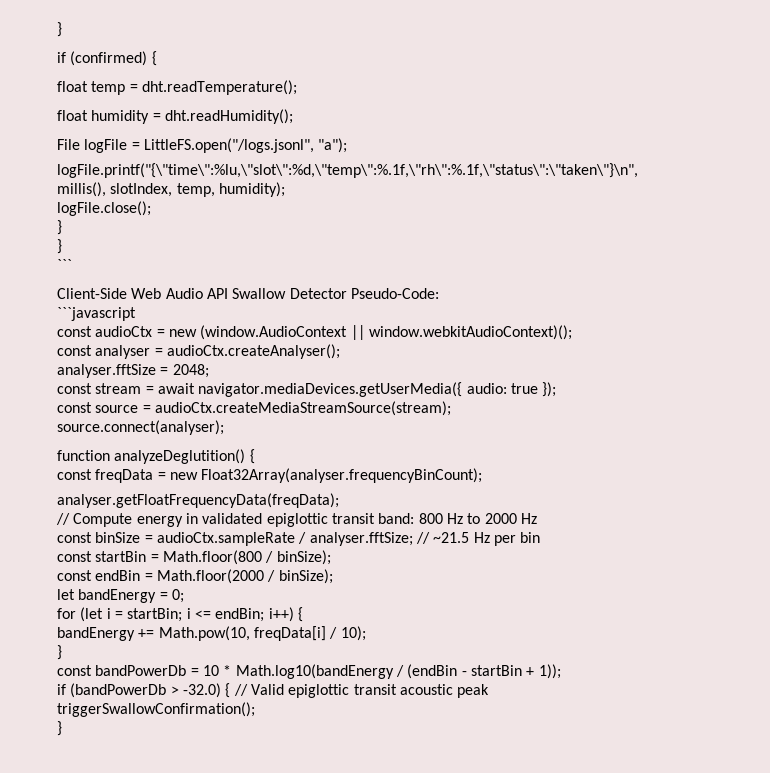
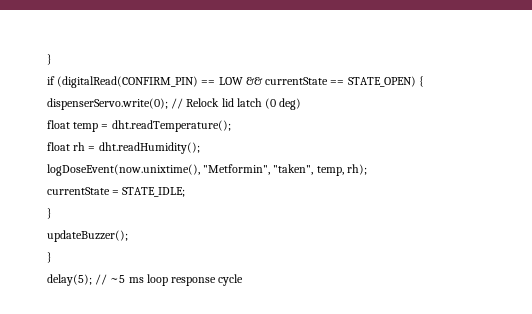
- if (confirmed) {
+ if (digitalRead(CONFIRM_PIN) == LOW && currentState == STATE_OPEN) {
+ dispenserServo.write(0); // Relock lid latch (0 deg)
- float humidity = dht.readHumidity();
+ float rh = dht.readHumidity();
- File logFile = LittleFS.open("/logs.jsonl", "a");
- logFile.printf("{\"time\":%lu,\"slot\":%d,\"temp\":%.1f,\"rh\":%.1f,\"status\":\"taken\"}\n",
- millis(), slotIndex, temp, humidity);
- logFile.close();
+ logDoseEvent(now.unixtime(), "Metformin", "taken", temp, rh);
+ currentState = STATE_IDLE;
  }
+ updateBuzzer();
  }
- ```
- Client-Side Web Audio API Swallow Detector Pseudo-Code:
- ```javascript
- const audioCtx = new (window.AudioContext || window.webkitAudioContext)();
- const analyser = audioCtx.createAnalyser();
- analyser.fftSize = 2048;
- const stream = await navigator.mediaDevices.getUserMedia({ audio: true });
- const source = audioCtx.createMediaStreamSource(stream);
- source.connect(analyser);
- function analyzeDeglutition() {
- const freqData = new Float32Array(analyser.frequencyBinCount);
- analyser.getFloatFrequencyData(freqData);
- // Compute energy in validated epiglottic transit band: 800 Hz to 2000 Hz
- const binSize = audioCtx.sampleRate / analyser.fftSize; // ~21.5 Hz per bin
- const startBin = Math.floor(800 / binSize);
- const endBin = Math.floor(2000 / binSize);
- let bandEnergy = 0;
- for (let i = startBin; i <= endBin; i++) {
- bandEnergy += Math.pow(10, freqData[i] / 10);
- }
- const bandPowerDb = 10 * Math.log10(bandEnergy / (endBin - startBin + 1));
- if (bandPowerDb > -32.0) { // Valid epiglottic transit acoustic peak
- triggerSwallowConfirmation();
- }
+ delay(5); // ~5 ms loop response cycle

